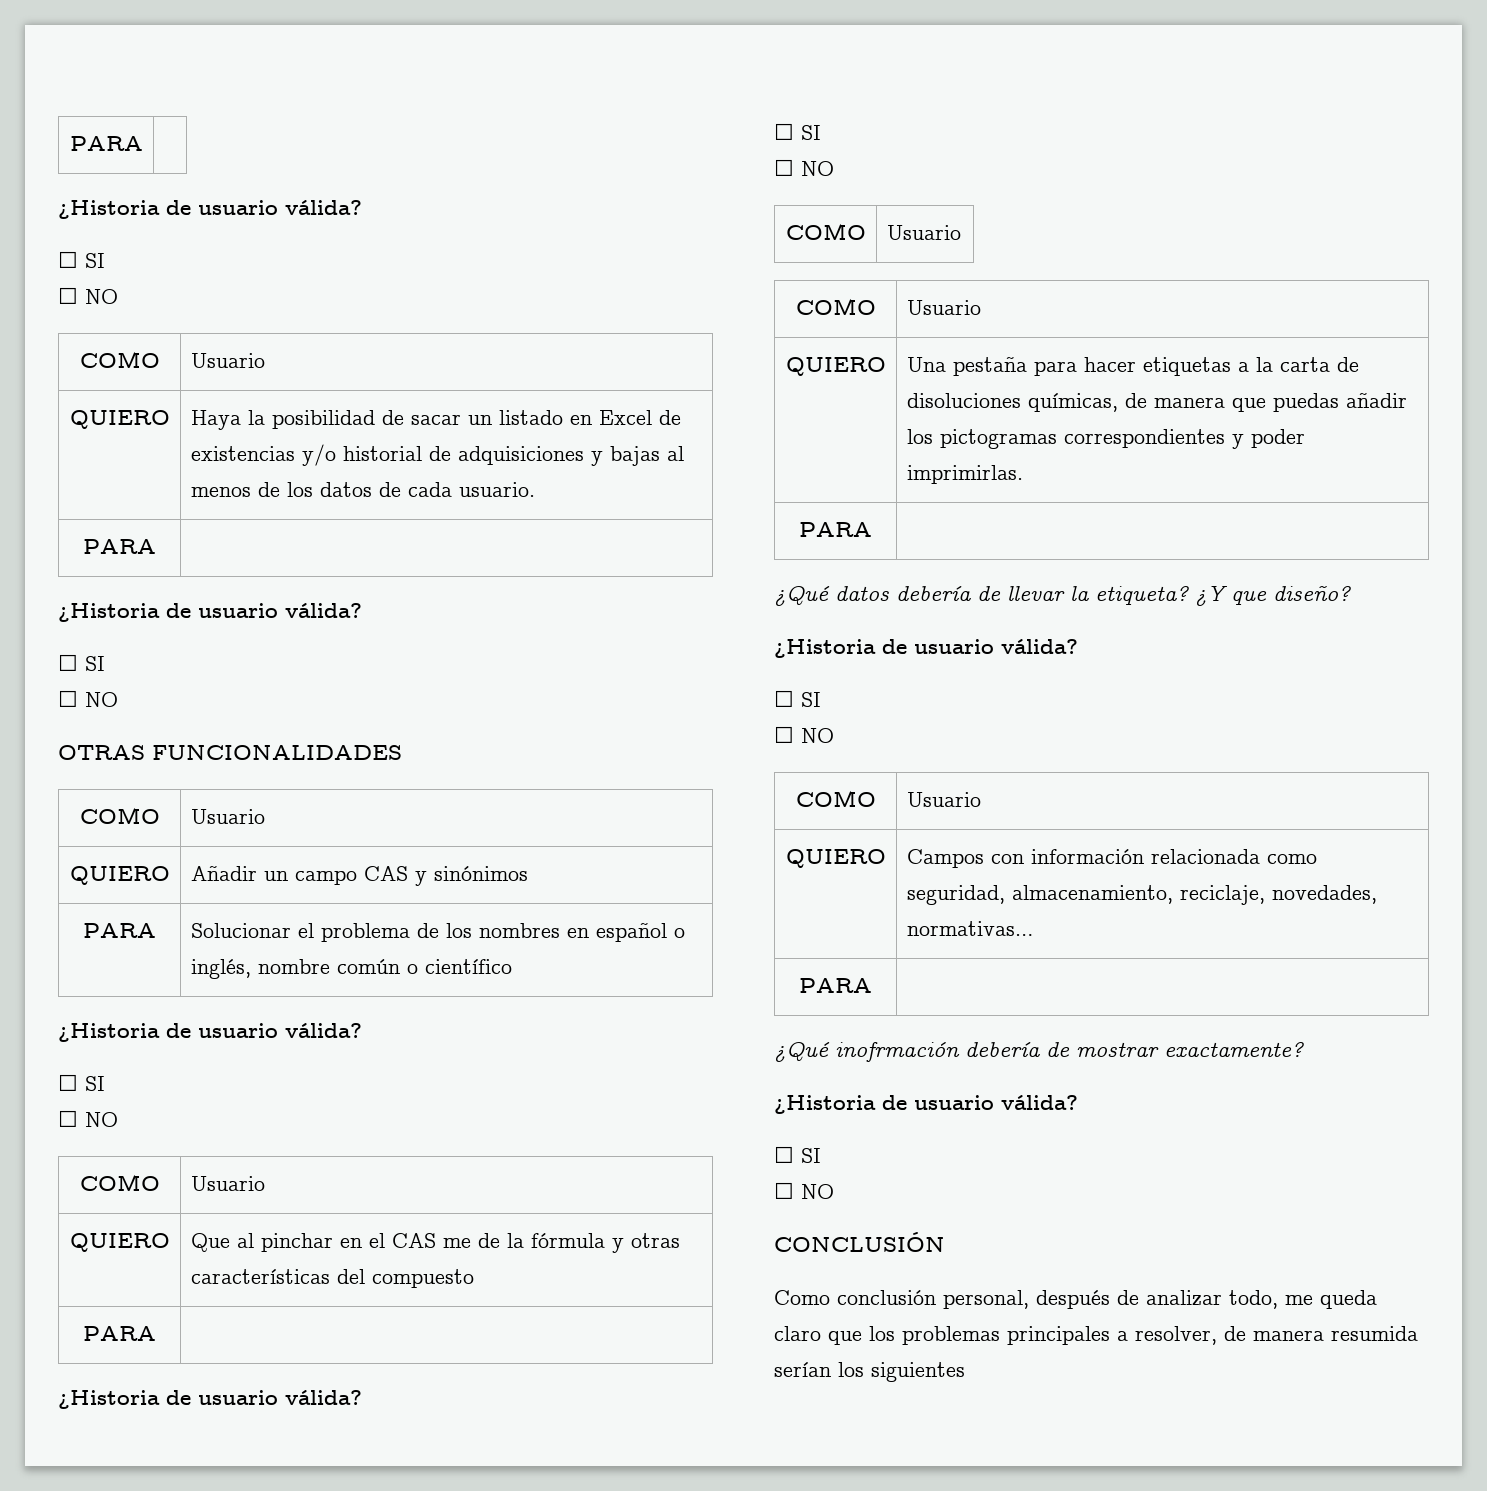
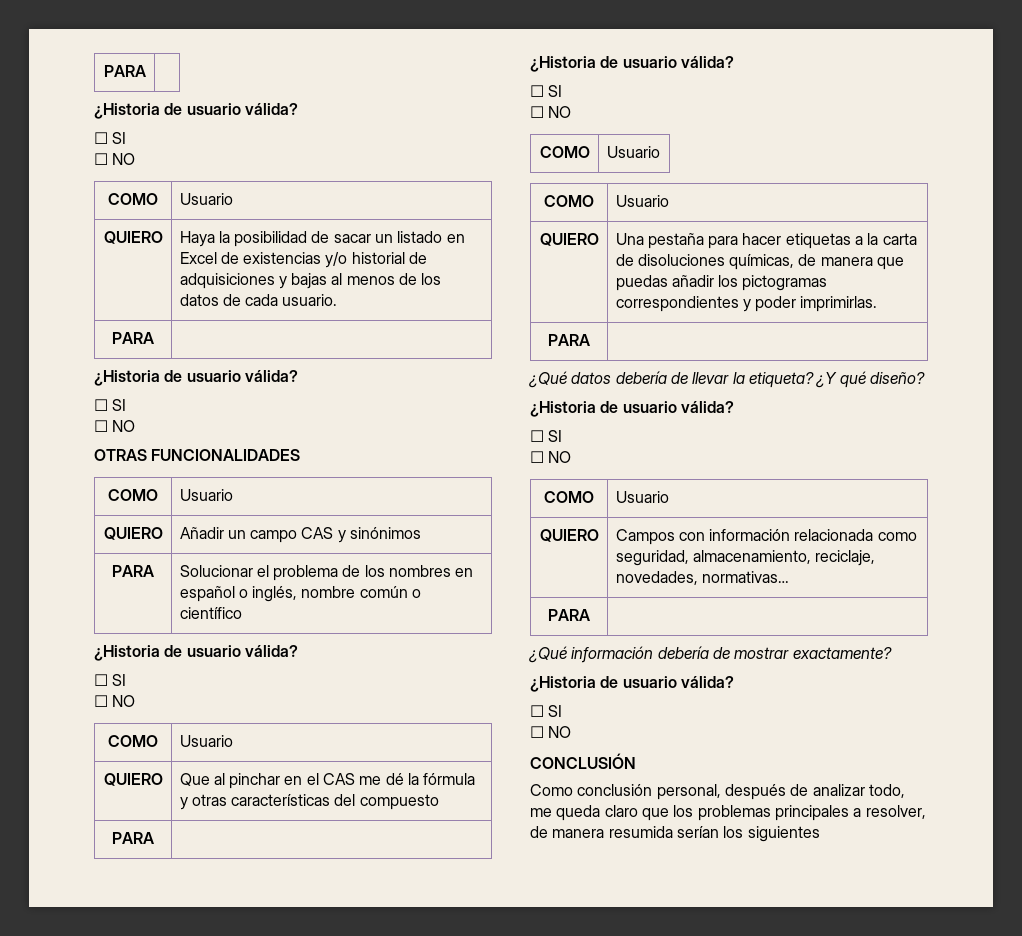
- QUIERO | Que al pinchar en el CAS me de la fórmula y otras características del compuesto
+ QUIERO | Que al pinchar en el CAS me dé la fórmula y otras características del compuesto
- ¿Y que diseño?
+ ¿Y qué diseño?
- ¿Qué inofrmación debería de mostrar exactamente?
+ ¿Qué información debería de mostrar exactamente?

